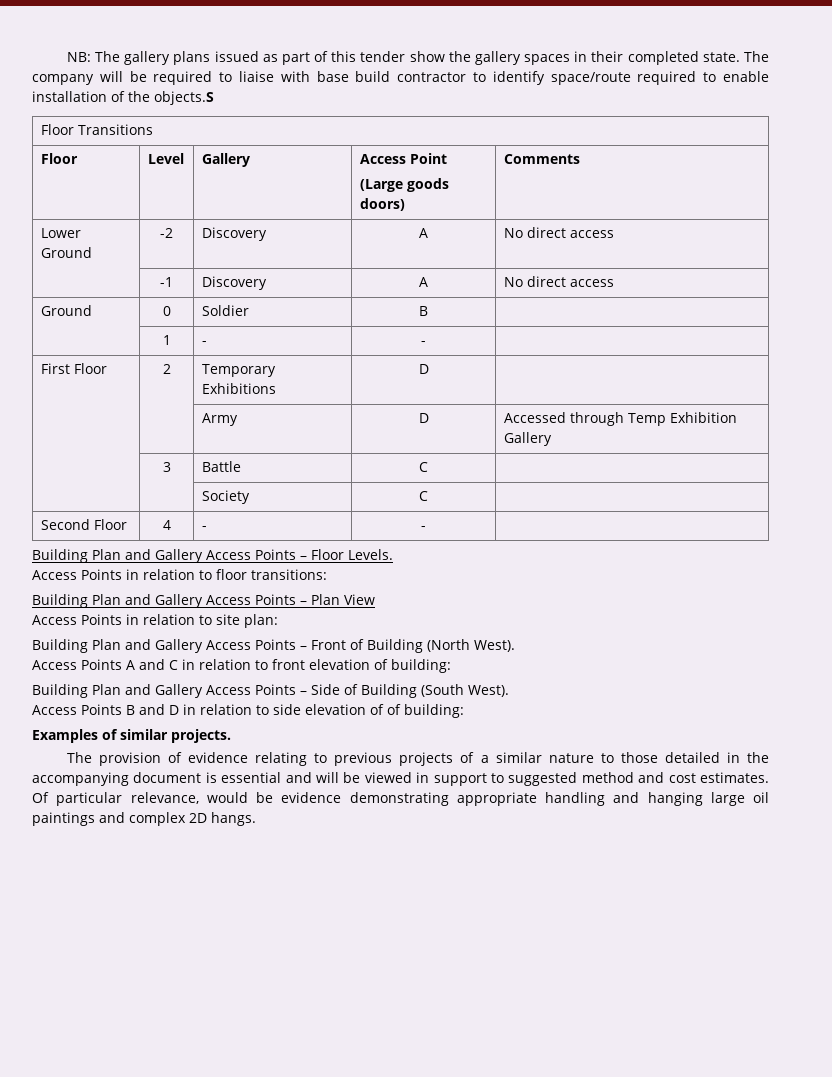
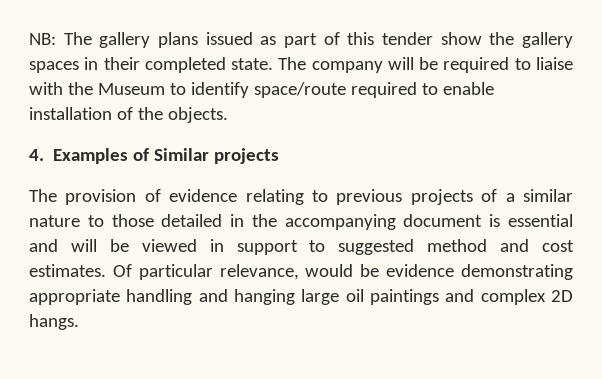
- The company will be required to liaise with base build contractor to identify space/route required to enable installation of the objects.S
- Floor Transitions
- Floor | Level | Gallery | Access Point
- (Large goods doors) | Comments
- Lower Ground | -2 | Discovery | A | No direct access
- | -1 | Discovery | A | No direct access
- Ground | 0 | Soldier | B |
- | 1 | - | - |
- First Floor | 2 | Temporary Exhibitions | D |
- | | Army | D | Accessed through Temp Exhibition Gallery
- | 3 | Battle | C |
- | | Society | C |
- Second Floor | 4 | - | - |
- Building Plan and Gallery Access Points – Floor Levels.
- Access Points in relation to floor transitions:
- Building Plan and Gallery Access Points – Plan View
- Access Points in relation to site plan:
- Building Plan and Gallery Access Points – Front of Building (North West).
- Access Points A and C in relation to front elevation of building:
- Building Plan and Gallery Access Points – Side of Building (South West).
- Access Points B and D in relation to side elevation of of building:
- Examples of similar projects.
+ The company will be required to liaise with the Museum to identify space/route required to enable installation of the objects.
+ 4. Examples of Similar projects

